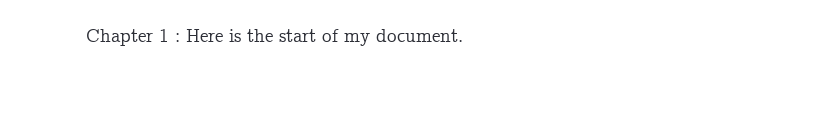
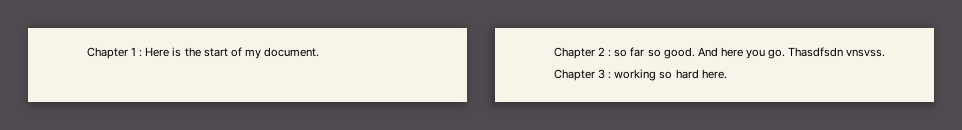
+ Chapter 2 : so far so good. And here you go. Thasdfsdn vnsvss.
+ Chapter 3 : working so hard here.

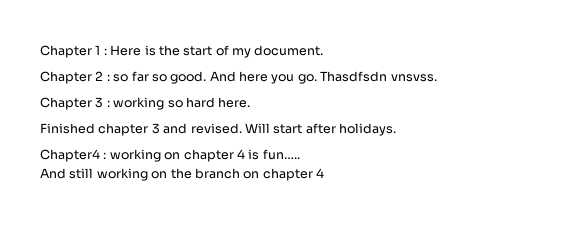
+ Finished chapter 3 and revised. Will start after holidays.
+ Chapter4 : working on chapter 4 is fun…..
+ And still working on the branch on chapter 4

